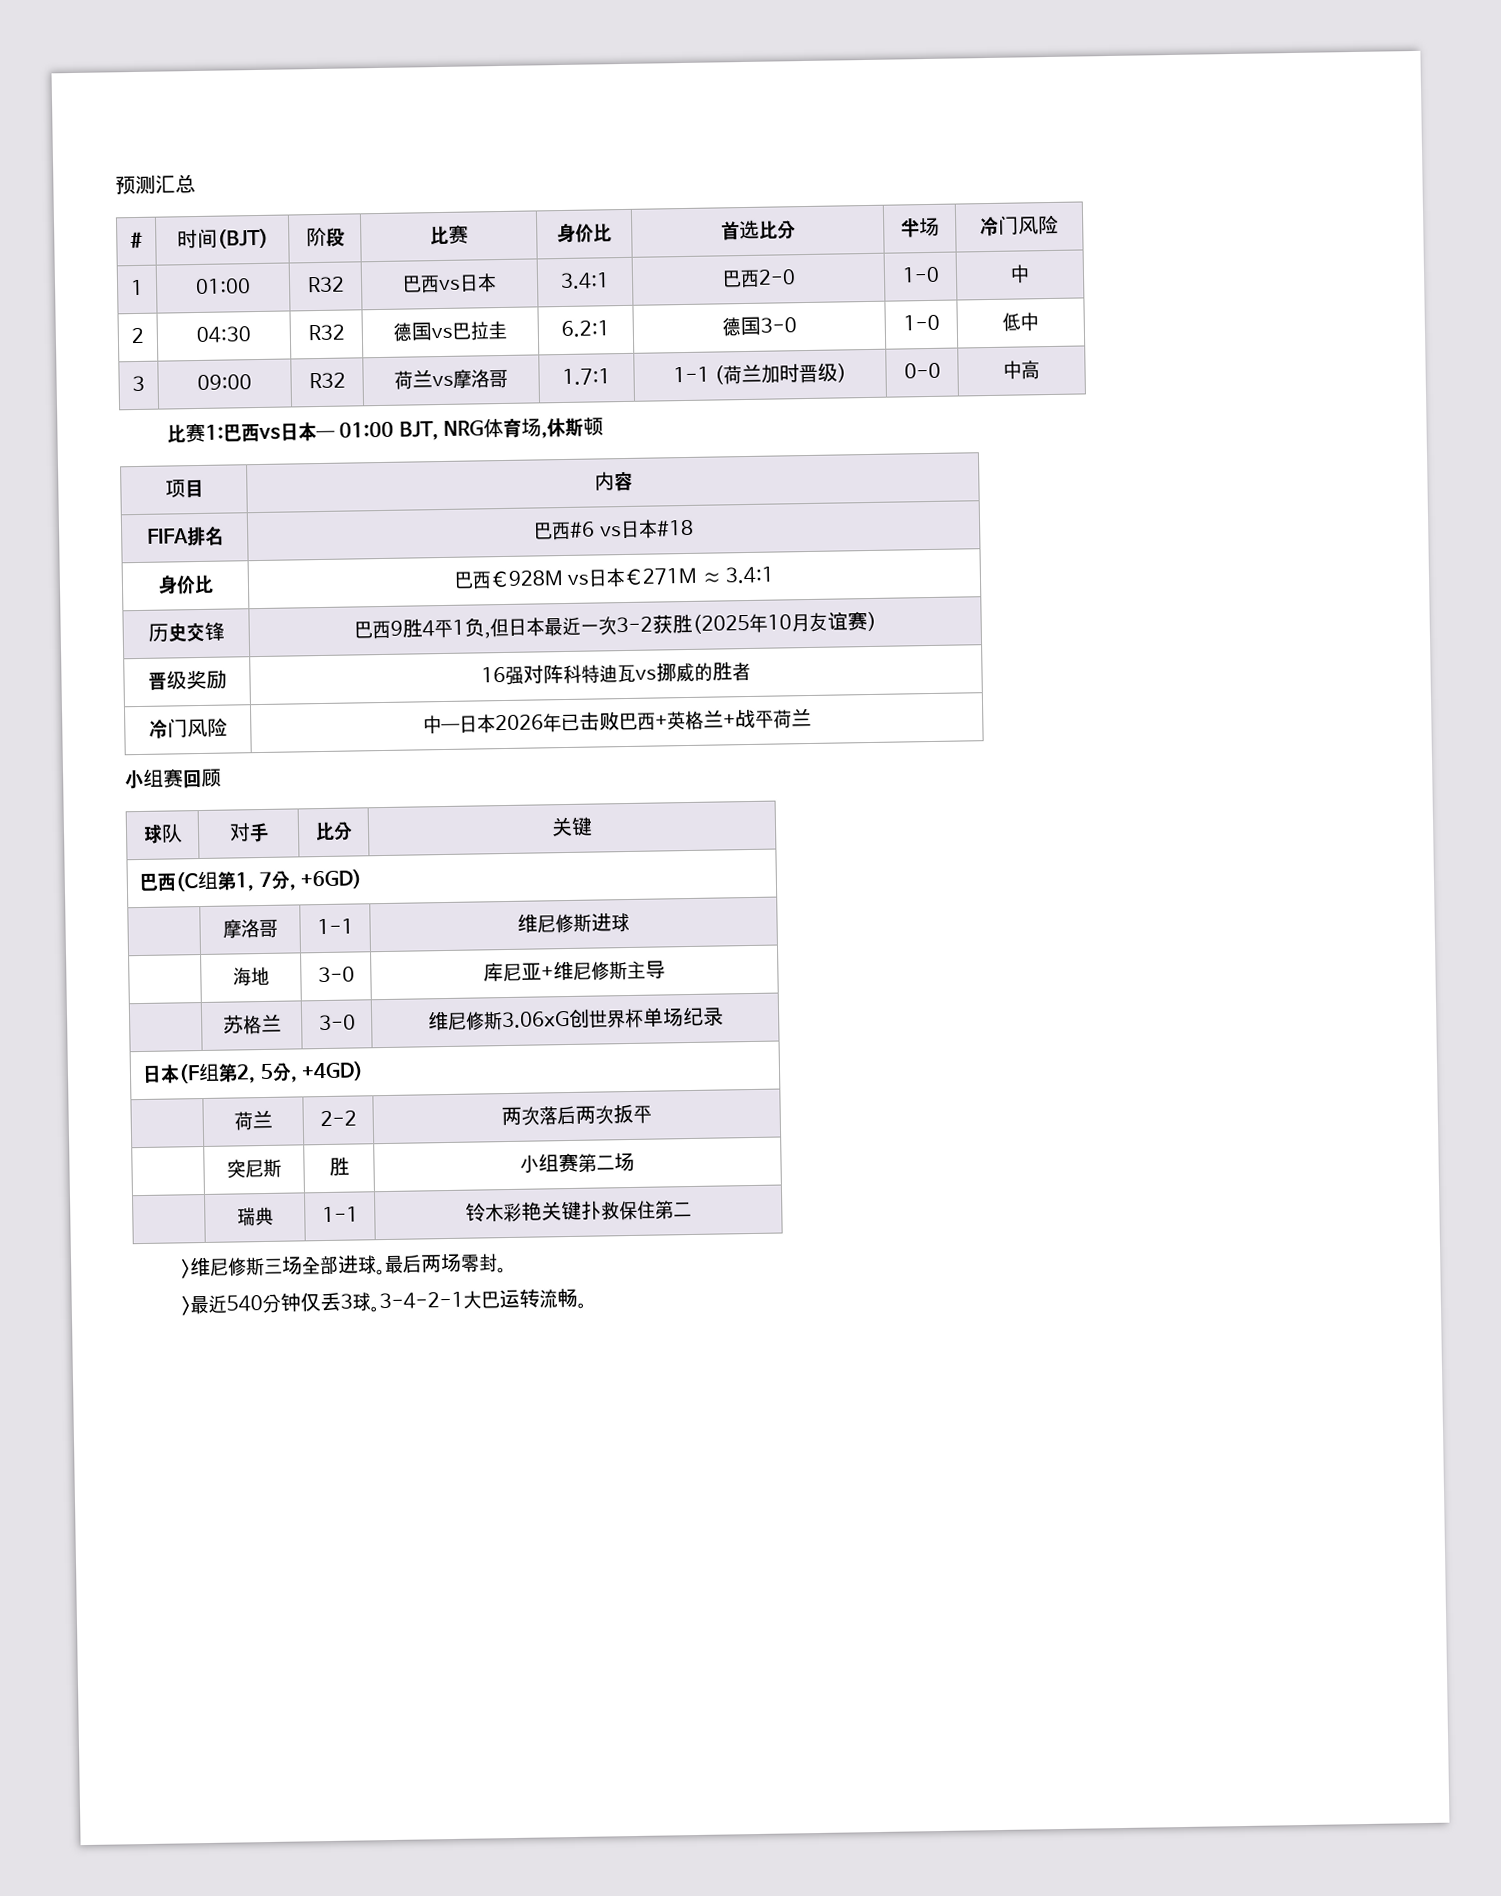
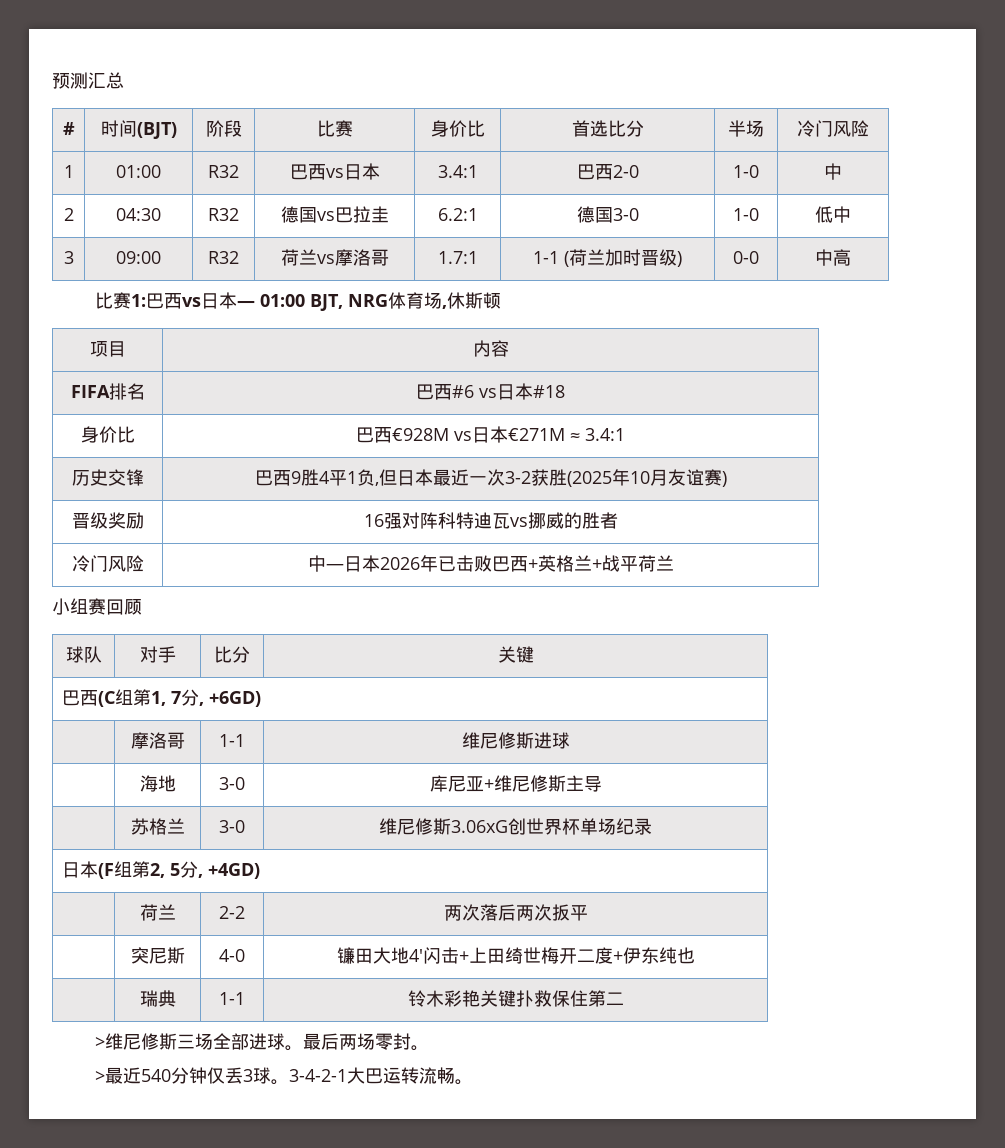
- | 突尼斯 | 胜 | 小组赛第二场
+ | 突尼斯 | 4-0 | 镰田大地4'闪击+上田绮世梅开二度+伊东纯也

